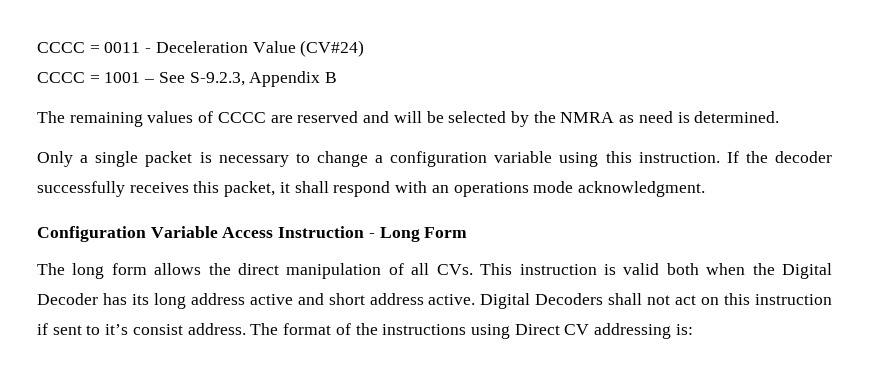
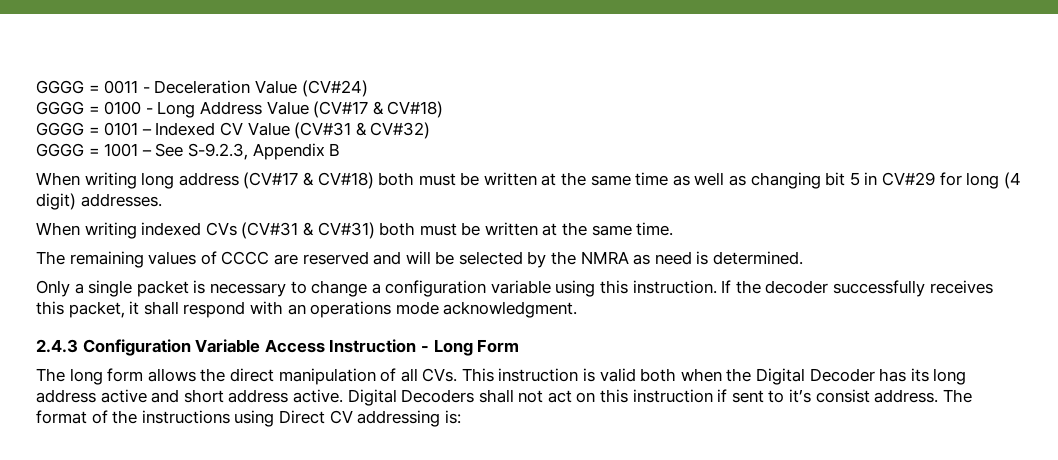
- CCCC = 0011 - Deceleration Value (CV#24)
+ GGGG = 0011 - Deceleration Value (CV#24)
- CCCC = 1001 – See S-9.2.3, Appendix B
+ GGGG = 0100 - Long Address Value (CV#17 & CV#18)
+ GGGG = 0101 – Indexed CV Value (CV#31 & CV#32)
+ GGGG = 1001 – See S-9.2.3, Appendix B
+ When writing long address (CV#17 & CV#18) both must be written at the same time as well as changing bit 5 in CV#29 for long (4 digit) addresses.
+ When writing indexed CVs (CV#31 & CV#31) both must be written at the same time.
- Configuration Variable Access Instruction - Long Form
+ 2.4.3 Configuration Variable Access Instruction - Long Form

